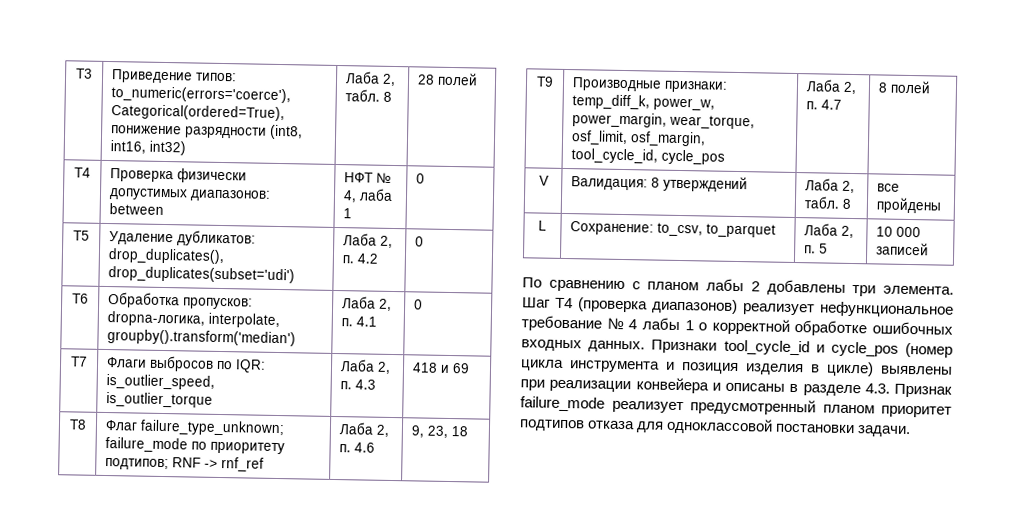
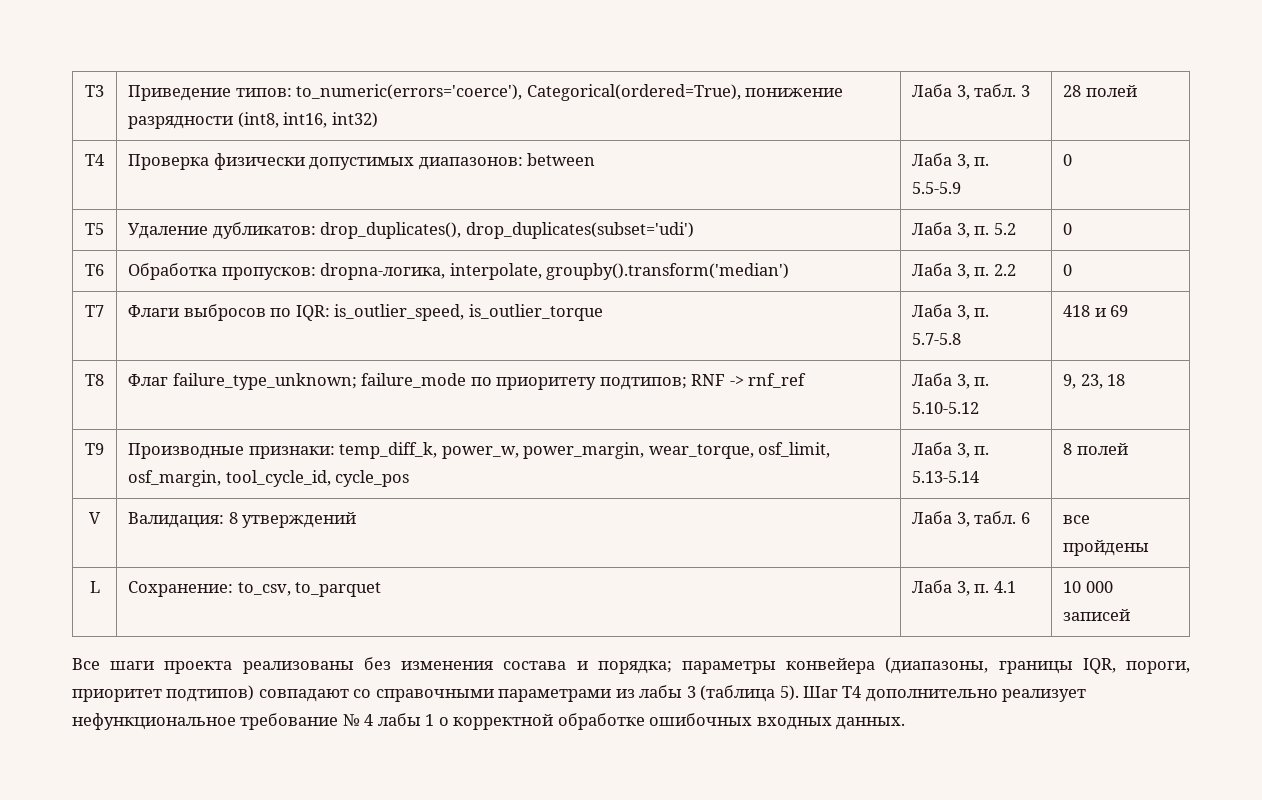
- T3 | Приведение типов: to_numeric(errors='coerce'), Categorical(ordered=True), понижение разрядности (int8, int16, int32) | Лаба 2, табл. 8 | 28 полей
+ T3 | Приведение типов: to_numeric(errors='coerce'), Categorical(ordered=True), понижение разрядности (int8, int16, int32) | Лаба 3, табл. 3 | 28 полей
- T4 | Проверка физически допустимых диапазонов: between | НФТ № 4, лаба 1 | 0
+ T4 | Проверка физически допустимых диапазонов: between | Лаба 3, п. 5.5-5.9 | 0
- T5 | Удаление дубликатов: drop_duplicates(), drop_duplicates(subset='udi') | Лаба 2, п. 4.2 | 0
+ T5 | Удаление дубликатов: drop_duplicates(), drop_duplicates(subset='udi') | Лаба 3, п. 5.2 | 0
- T6 | Обработка пропусков: dropna-логика, interpolate, groupby().transform('median') | Лаба 2, п. 4.1 | 0
+ T6 | Обработка пропусков: dropna-логика, interpolate, groupby().transform('median') | Лаба 3, п. 2.2 | 0
- T7 | Флаги выбросов по IQR: is_outlier_speed, is_outlier_torque | Лаба 2, п. 4.3 | 418 и 69
+ T7 | Флаги выбросов по IQR: is_outlier_speed, is_outlier_torque | Лаба 3, п. 5.7-5.8 | 418 и 69
- T8 | Флаг failure_type_unknown; failure_mode по приоритету подтипов; RNF -> rnf_ref | Лаба 2, п. 4.6 | 9, 23, 18
+ T8 | Флаг failure_type_unknown; failure_mode по приоритету подтипов; RNF -> rnf_ref | Лаба 3, п. 5.10-5.12 | 9, 23, 18
- T9 | Производные признаки: temp_diff_k, power_w, power_margin, wear_torque, osf_limit, osf_margin, tool_cycle_id, cycle_pos | Лаба 2, п. 4.7 | 8 полей
+ T9 | Производные признаки: temp_diff_k, power_w, power_margin, wear_torque, osf_limit, osf_margin, tool_cycle_id, cycle_pos | Лаба 3, п. 5.13-5.14 | 8 полей
- V | Валидация: 8 утверждений | Лаба 2, табл. 8 | все пройдены
+ V | Валидация: 8 утверждений | Лаба 3, табл. 6 | все пройдены
- L | Сохранение: to_csv, to_parquet | Лаба 2, п. 5 | 10 000 записей
+ L | Сохранение: to_csv, to_parquet | Лаба 3, п. 4.1 | 10 000 записей
- По сравнению с планом лабы 2 добавлены три элемента. Шаг T4 (проверка диапазонов) реализует нефункциональное требование № 4 лабы 1 о корректной обработке ошибочных входных данных. Признаки tool_cycle_id и cycle_pos (номер цикла инструмента и позиция изделия в цикле) выявлены при реализации конвейера и описаны в разделе 4.3. Признак failure_mode реализует предусмотренный планом приоритет подтипов отказа для одноклассовой постановки задачи.
+ Все шаги проекта реализованы без изменения состава и порядка; параметры конвейера (диапазоны, границы IQR, пороги, приоритет подтипов) совпадают со справочными параметрами из лабы 3 (таблица 5). Шаг T4 дополнительно реализует нефункциональное требование № 4 лабы 1 о корректной обработке ошибочных входных данных.

